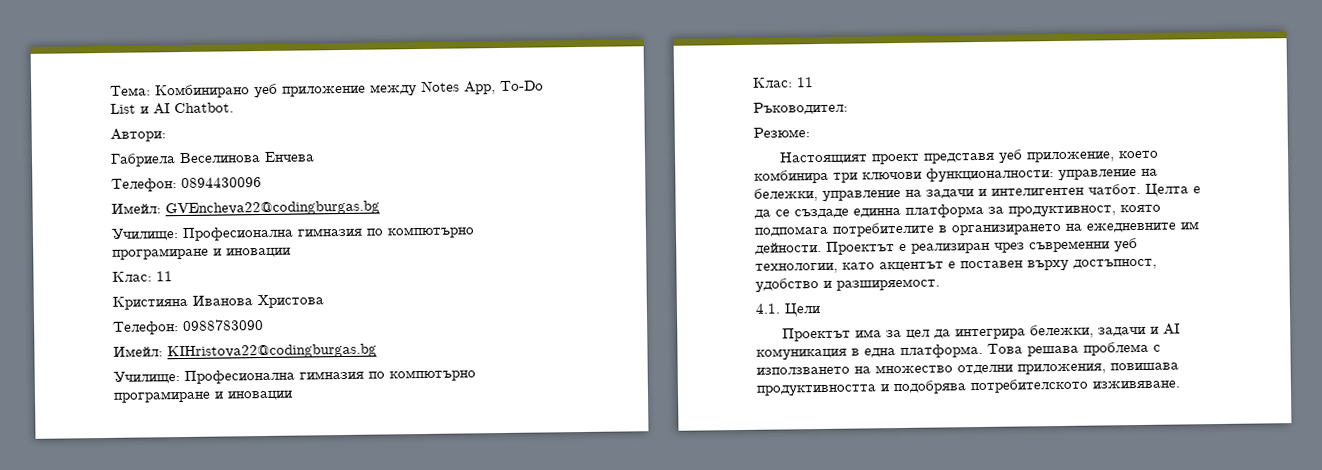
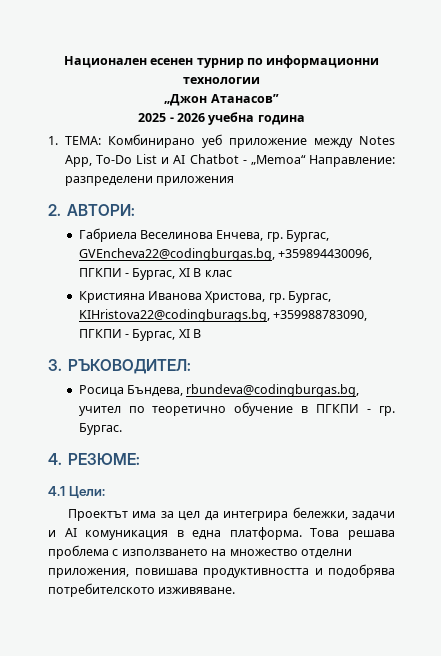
- Тема: Комбинирано уеб приложение между Notes App, To-Do List и AI Chatbot.
- Автори:
- Габриела Веселинова Енчева
- Телефон: 0894430096
- Имейл: GVEncheva22@codingburgas.bg
- Училище: Професионална гимназия по компютърно програмиране и иновации
- Клас: 11
- Кристияна Иванова Христова
- Телефон: 0988783090
- Имейл: KIHristova22@codingburgas.bg
- Училище: Професионална гимназия по компютърно програмиране и иновации
- Клас: 11
- Ръководител:
- Резюме:
- Настоящият проект представя уеб приложение, което комбинира три ключови функционалности: управление на бележки, управление на задачи и интелигентен чатбот. Целта е да се създаде единна платформа за продуктивност, която подпомага потребителите в организирането на ежедневните им дейности. Проектът е реализиран чрез съвременни уеб технологии, като акцентът е поставен върху достъпност, удобство и разширяемост.
- 4.1. Цели
+ Национален есенен турнир по информационни технологии
+ „Джон Атанасов”
+ 2025 - 2026 учебна година
+ 1. ТЕМА: Комбинирано уеб приложение между Notes App, To-Do List и AI Chatbot - „Memoa“ Направление: разпределени приложения
+ 2. АВТОРИ:
+ Габриела Веселинова Енчева, гр. Бургас, GVEncheva22@codingburgas.bg, +359894430096, ПГКПИ - Бургас, ХI В клас
+ Кристияна Иванова Христова, гр. Бургас, KIHristova22@codingburags.bg, +359988783090, ПГКПИ - Бургас, ХI В
+ 3. РЪКОВОДИТЕЛ:
+ Росица Бъндева, rbundeva@codingburgas.bg, учител по теоретично обучение в ПГКПИ - гр. Бургас.
+ 4. РЕЗЮМЕ:
+ 4.1 Цели:

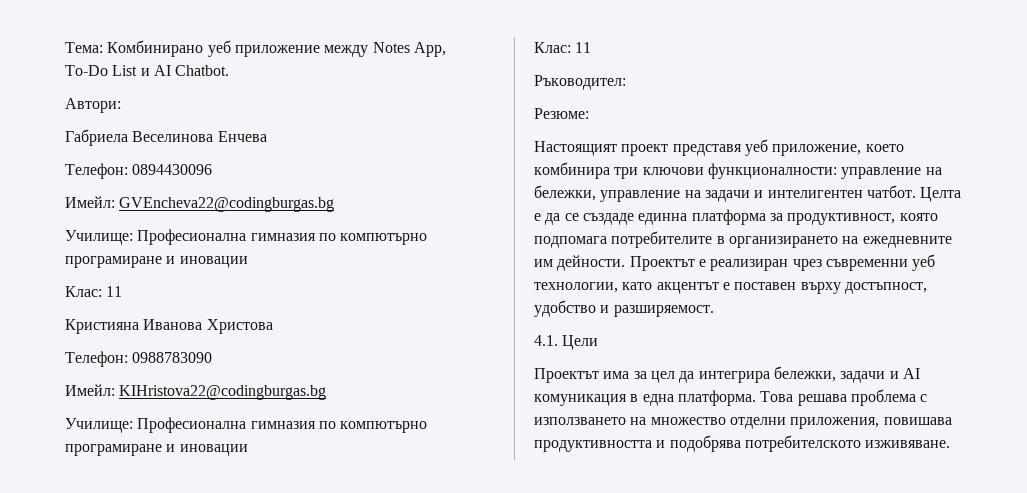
- Национален есенен турнир по информационни технологии
- „Джон Атанасов”
- 2025 - 2026 учебна година
- 1. ТЕМА: Комбинирано уеб приложение между Notes App, To-Do List и AI Chatbot - „Memoa“ Направление: разпределени приложения
- 2. АВТОРИ:
- Габриела Веселинова Енчева, гр. Бургас, GVEncheva22@codingburgas.bg, +359894430096, ПГКПИ - Бургас, ХI В клас
- Кристияна Иванова Христова, гр. Бургас, KIHristova22@codingburags.bg, +359988783090, ПГКПИ - Бургас, ХI В
- 3. РЪКОВОДИТЕЛ:
- Росица Бъндева, rbundeva@codingburgas.bg, учител по теоретично обучение в ПГКПИ - гр. Бургас.
- 4. РЕЗЮМЕ:
- 4.1 Цели:
+ Тема: Комбинирано уеб приложение между Notes App, To-Do List и AI Chatbot.
+ Автори:
+ Габриела Веселинова Енчева
+ Телефон: 0894430096
+ Имейл: GVEncheva22@codingburgas.bg
+ Училище: Професионална гимназия по компютърно програмиране и иновации
+ Клас: 11
+ Кристияна Иванова Христова
+ Телефон: 0988783090
+ Имейл: KIHristova22@codingburgas.bg
+ Училище: Професионална гимназия по компютърно програмиране и иновации
+ Клас: 11
+ Ръководител:
+ Резюме:
+ Настоящият проект представя уеб приложение, което комбинира три ключови функционалности: управление на бележки, управление на задачи и интелигентен чатбот. Целта е да се създаде единна платформа за продуктивност, която подпомага потребителите в организирането на ежедневните им дейности. Проектът е реализиран чрез съвременни уеб технологии, като акцентът е поставен върху достъпност, удобство и разширяемост.
+ 4.1. Цели

